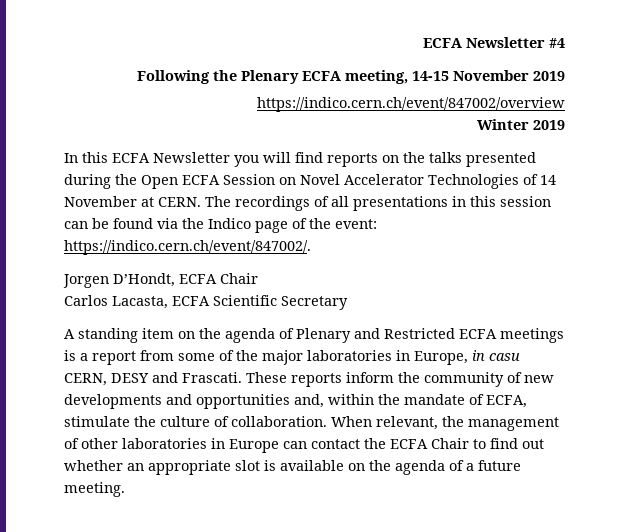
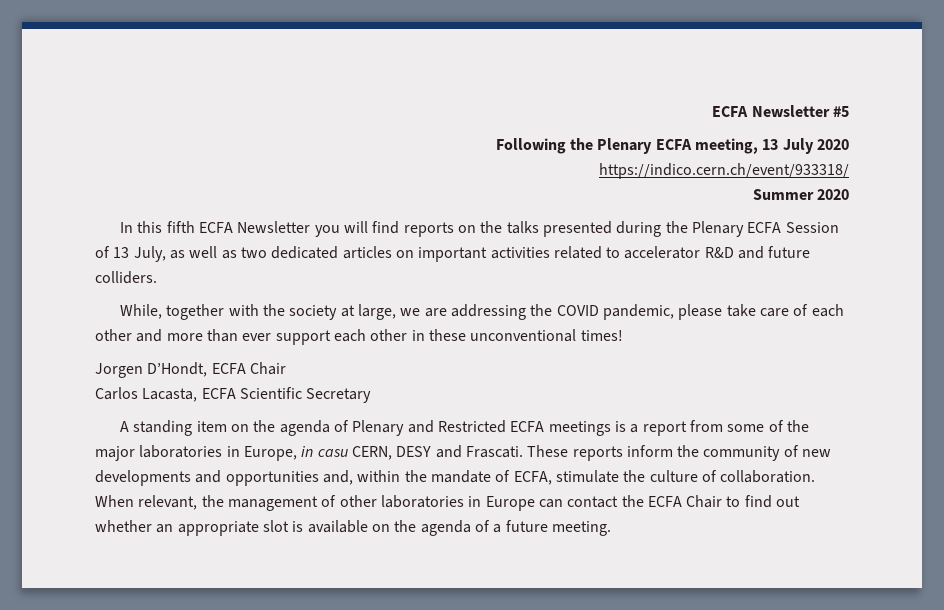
- ECFA Newsletter #4
+ ECFA Newsletter #5
- Following the Plenary ECFA meeting, 14-15 November 2019
- https://indico.cern.ch/event/847002/overview
- Winter 2019
+ Following the Plenary ECFA meeting, 13 July 2020
+ https://indico.cern.ch/event/933318/
+ Summer 2020
- In this ECFA Newsletter you will find reports on the talks presented during the Open ECFA Session on Novel Accelerator Technologies of 14 November at CERN. The recordings of all presentations in this session can be found via the Indico page of the event: https://indico.cern.ch/event/847002/.
+ In this fifth ECFA Newsletter you will find reports on the talks presented during the Plenary ECFA Session of 13 July, as well as two dedicated articles on important activities related to accelerator R&D and future colliders.
+ While, together with the society at large, we are addressing the COVID pandemic, please take care of each other and more than ever support each other in these unconventional times!

